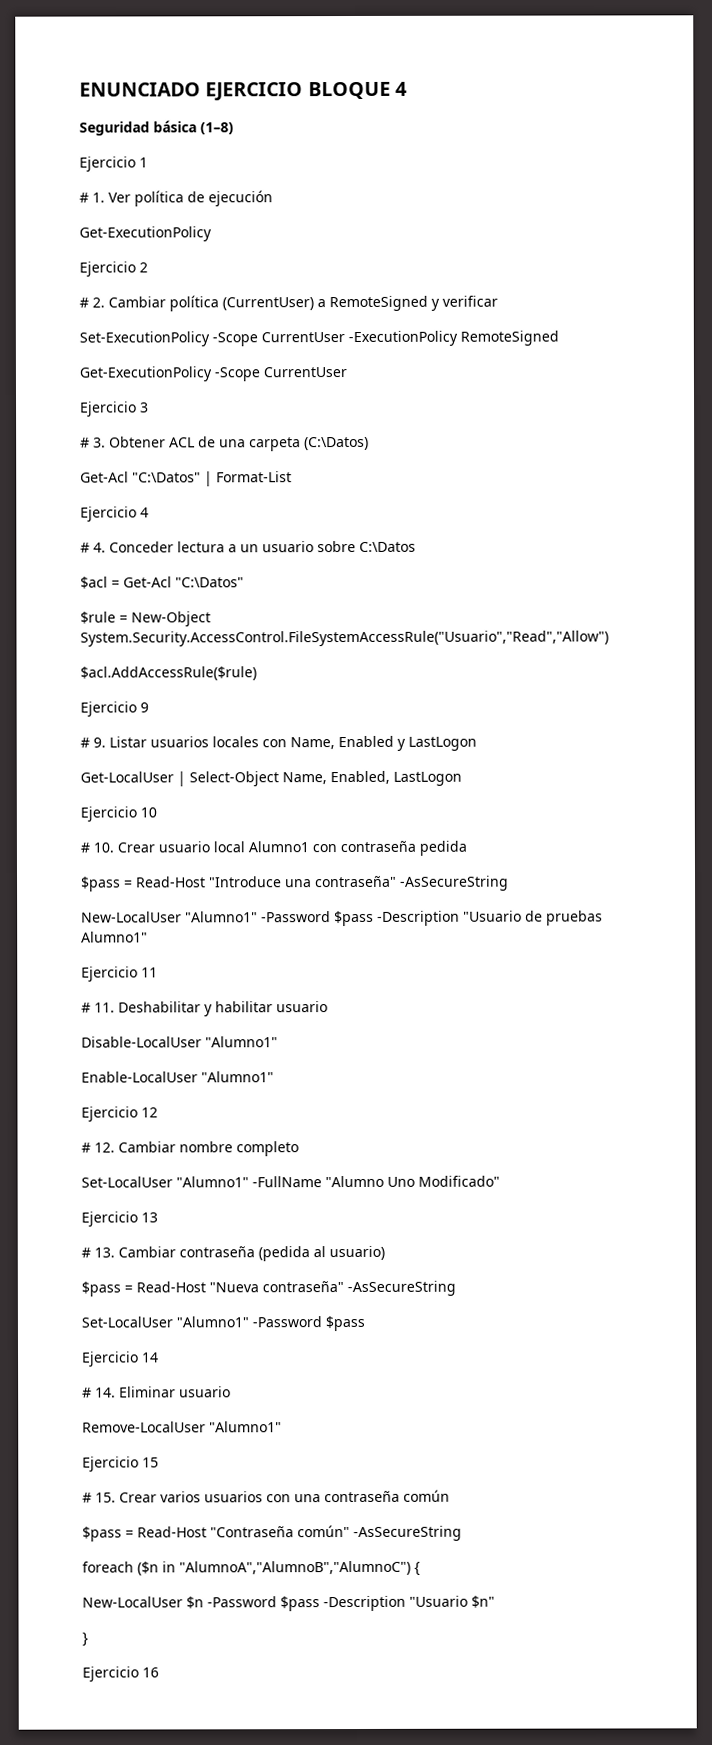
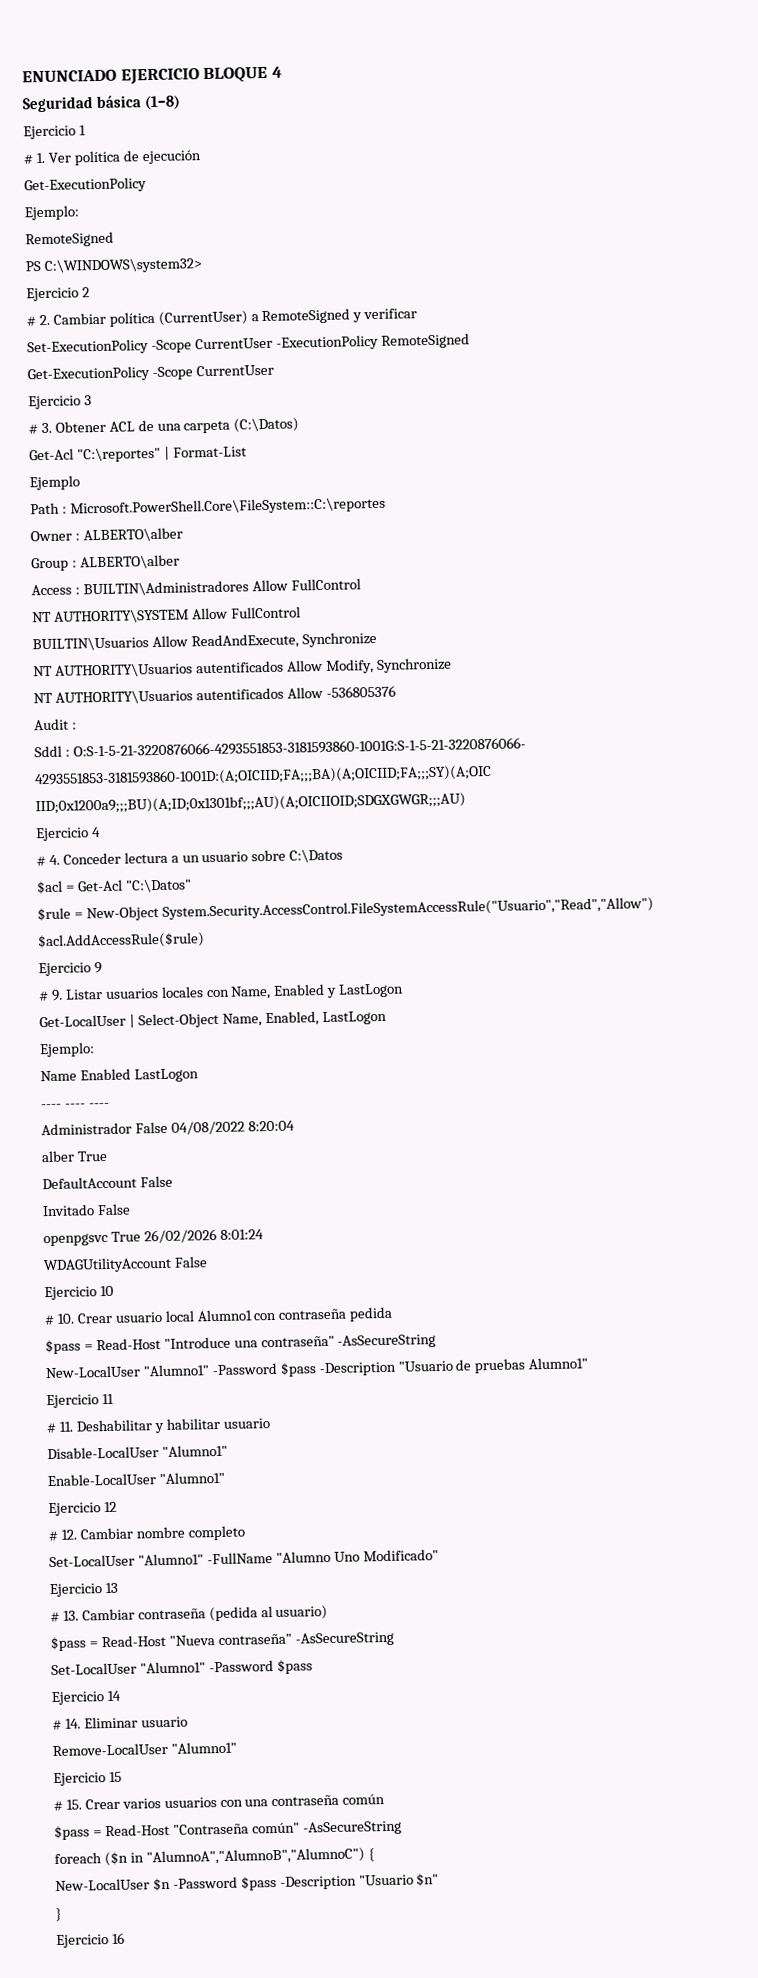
  # 1. Ver política de ejecución
  Get-ExecutionPolicy
+ Ejemplo:
+ RemoteSigned
+ PS C:\WINDOWS\system32>
- Get-Acl "C:\Datos" | Format-List
+ Get-Acl "C:\reportes" | Format-List
+ Ejemplo
+ Path : Microsoft.PowerShell.Core\FileSystem::C:\reportes
+ Owner : ALBERTO\alber
+ Group : ALBERTO\alber
+ Access : BUILTIN\Administradores Allow FullControl
+ NT AUTHORITY\SYSTEM Allow FullControl
+ BUILTIN\Usuarios Allow ReadAndExecute, Synchronize
+ NT AUTHORITY\Usuarios autentificados Allow Modify, Synchronize
+ NT AUTHORITY\Usuarios autentificados Allow -536805376
+ Audit :
+ Sddl : O:S-1-5-21-3220876066-4293551853-3181593860-1001G:S-1-5-21-3220876066-
+ 4293551853-3181593860-1001D:(A;OICIID;FA;;;BA)(A;OICIID;FA;;;SY)(A;OIC
+ IID;0x1200a9;;;BU)(A;ID;0x1301bf;;;AU)(A;OICIIOID;SDGXGWGR;;;AU)
  Get-LocalUser | Select-Object Name, Enabled, LastLogon
+ Ejemplo:
+ Name Enabled LastLogon
+ ---- ---- ----
+ Administrador False 04/08/2022 8:20:04
+ alber True
+ DefaultAccount False
+ Invitado False
+ openpgsvc True 26/02/2026 8:01:24
+ WDAGUtilityAccount False

